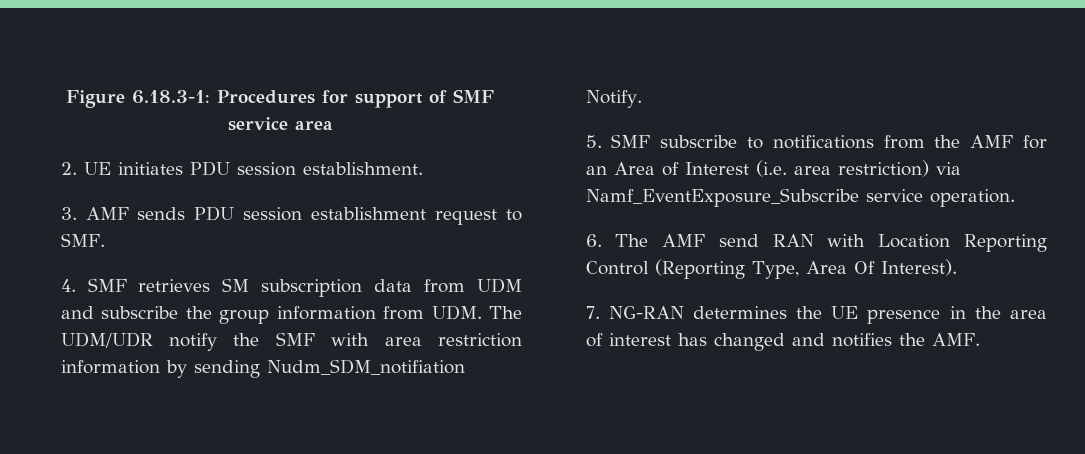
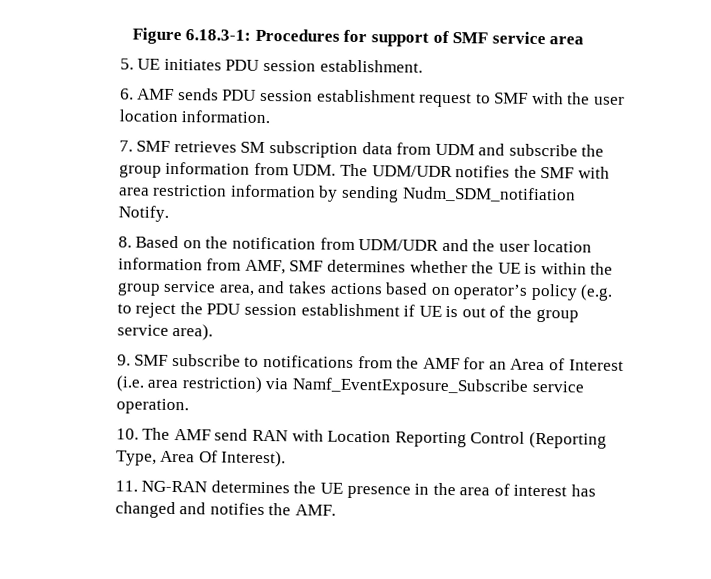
- 2. UE initiates PDU session establishment.
+ 5. UE initiates PDU session establishment.
- 3. AMF sends PDU session establishment request to SMF.
- 4. SMF retrieves SM subscription data from UDM and subscribe the group information from UDM. The UDM/UDR notify the SMF with area restriction information by sending Nudm_SDM_notifiation Notify.
+ 6. AMF sends PDU session establishment request to SMF with the user location information.
+ 7. SMF retrieves SM subscription data from UDM and subscribe the group information from UDM. The UDM/UDR notifies the SMF with area restriction information by sending Nudm_SDM_notifiation Notify.
- 5. SMF subscribe to notifications from the AMF for an Area of Interest (i.e. area restriction) via Namf_EventExposure_Subscribe service operation.
+ 8. Based on the notification from UDM/UDR and the user location information from AMF, SMF determines whether the UE is within the group service area, and takes actions based on operator’s policy (e.g. to reject the PDU session establishment if UE is out of the group service area).
+ 9. SMF subscribe to notifications from the AMF for an Area of Interest (i.e. area restriction) via Namf_EventExposure_Subscribe service operation.
- 6. The AMF send RAN with Location Reporting Control (Reporting Type, Area Of Interest).
+ 10. The AMF send RAN with Location Reporting Control (Reporting Type, Area Of Interest).
- 7. NG-RAN determines the UE presence in the area of interest has changed and notifies the AMF.
+ 11. NG-RAN determines the UE presence in the area of interest has changed and notifies the AMF.

